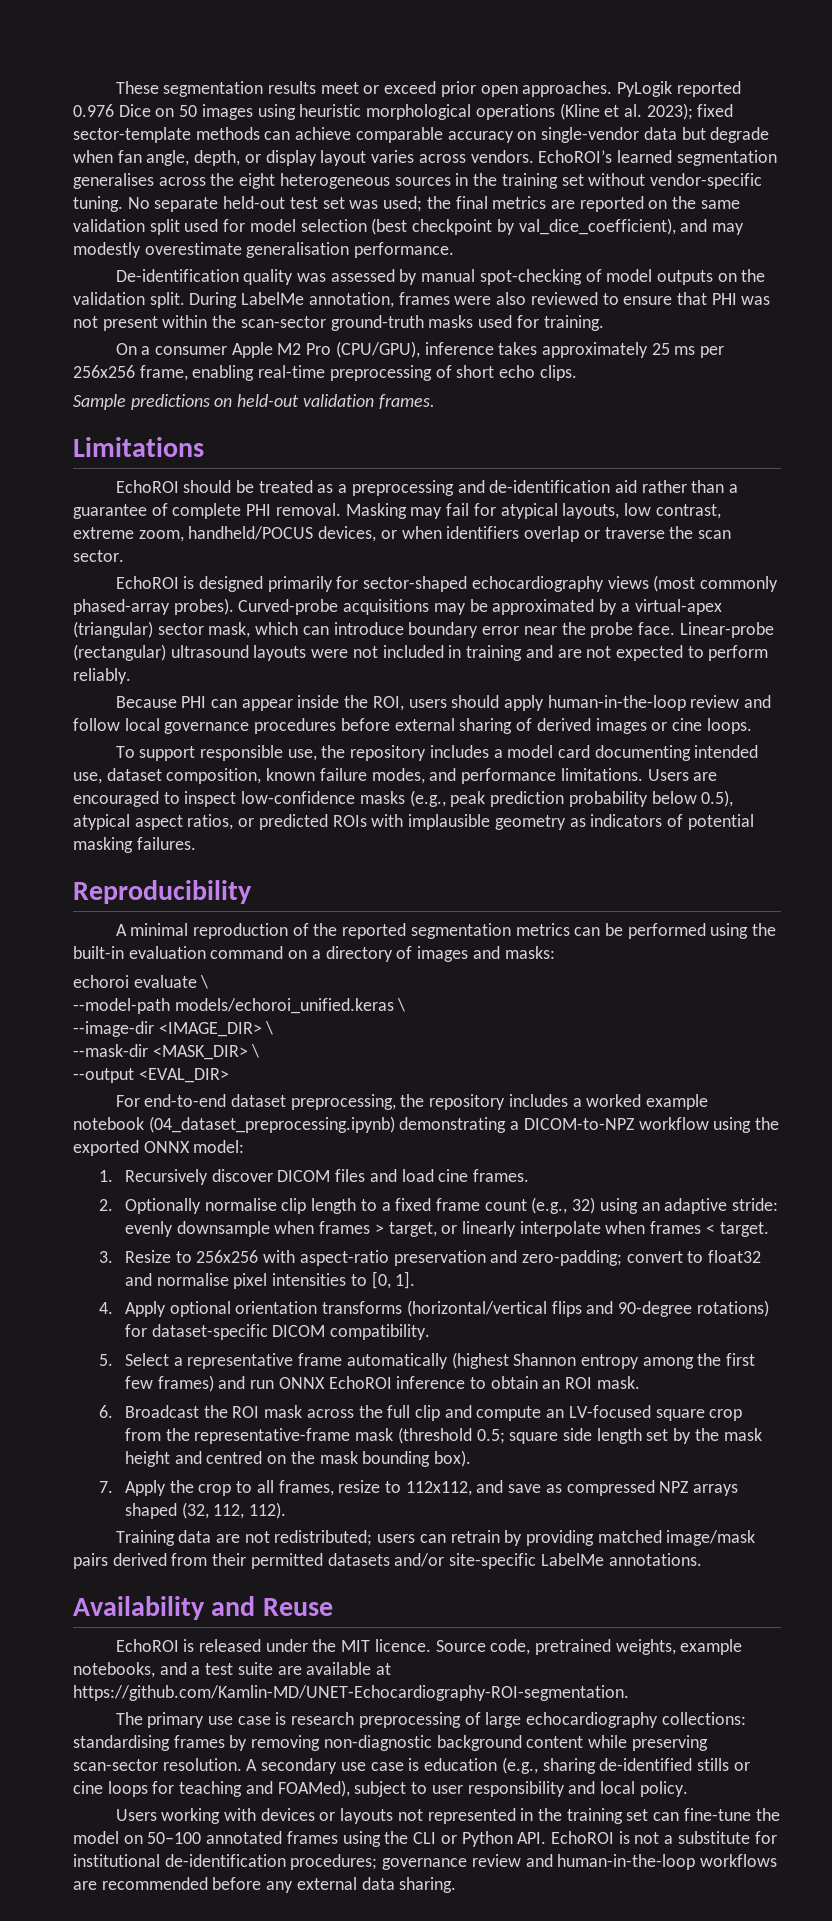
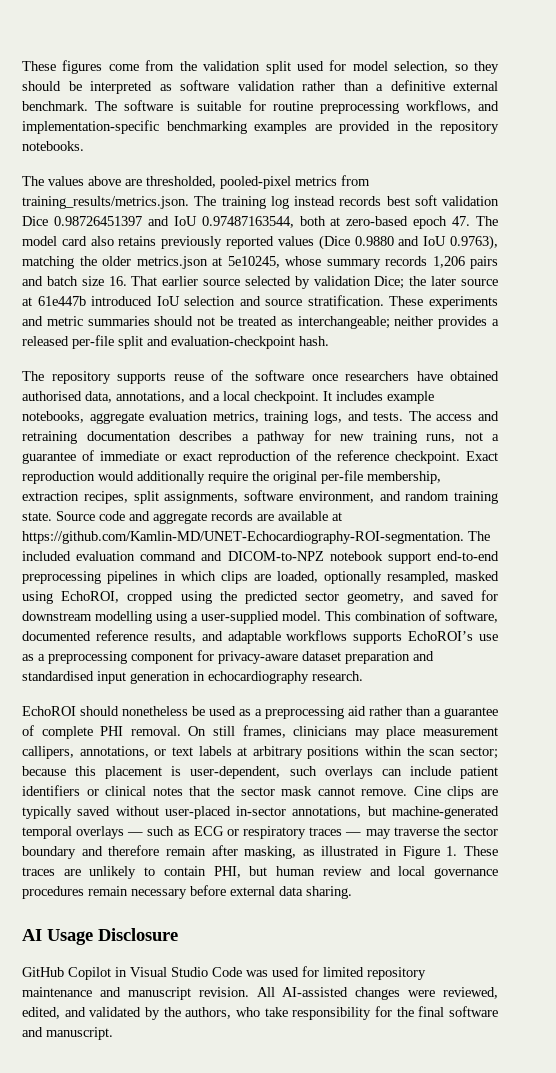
- These segmentation results meet or exceed prior open approaches. PyLogik reported 0.976 Dice on 50 images using heuristic morphological operations (Kline et al. 2023); fixed sector-template methods can achieve comparable accuracy on single-vendor data but degrade when fan angle, depth, or display layout varies across vendors. EchoROI’s learned segmentation generalises across the eight heterogeneous sources in the training set without vendor-specific tuning. No separate held-out test set was used; the final metrics are reported on the same validation split used for model selection (best checkpoint by val_dice_coefficient), and may modestly overestimate generalisation performance.
- De-identification quality was assessed by manual spot-checking of model outputs on the validation split. During LabelMe annotation, frames were also reviewed to ensure that PHI was not present within the scan-sector ground-truth masks used for training.
- On a consumer Apple M2 Pro (CPU/GPU), inference takes approximately 25 ms per 256x256 frame, enabling real-time preprocessing of short echo clips.
- Sample predictions on held-out validation frames.
- Limitations
+ These figures come from the validation split used for model selection, so they should be interpreted as software validation rather than a definitive external benchmark. The software is suitable for routine preprocessing workflows, and implementation-specific benchmarking examples are provided in the repository notebooks.
+ The values above are thresholded, pooled-pixel metrics from training_results/metrics.json. The training log instead records best soft validation Dice 0.98726451397 and IoU 0.97487163544, both at zero-based epoch 47. The model card also retains previously reported values (Dice 0.9880 and IoU 0.9763), matching the older metrics.json at 5e10245, whose summary records 1,206 pairs and batch size 16. That earlier source selected by validation Dice; the later source at 61e447b introduced IoU selection and source stratification. These experiments and metric summaries should not be treated as interchangeable; neither provides a released per-file split and evaluation-checkpoint hash.
+ The repository supports reuse of the software once researchers have obtained authorised data, annotations, and a local checkpoint. It includes example notebooks, aggregate evaluation metrics, training logs, and tests. The access and retraining documentation describes a pathway for new training runs, not a guarantee of immediate or exact reproduction of the reference checkpoint. Exact reproduction would additionally require the original per-file membership, extraction recipes, split assignments, software environment, and random training state. Source code and aggregate records are available at https://github.com/Kamlin-MD/UNET-Echocardiography-ROI-segmentation. The included evaluation command and DICOM-to-NPZ notebook support end-to-end preprocessing pipelines in which clips are loaded, optionally resampled, masked using EchoROI, cropped using the predicted sector geometry, and saved for downstream modelling using a user-supplied model. This combination of software, documented reference results, and adaptable workflows supports EchoROI’s use as a preprocessing component for privacy-aware dataset preparation and standardised input generation in echocardiography research.
- EchoROI should be treated as a preprocessing and de-identification aid rather than a guarantee of complete PHI removal.
+ EchoROI should nonetheless be used as a preprocessing aid rather than a guarantee of complete PHI removal.
- Masking may fail for atypical layouts, low contrast, extreme zoom, handheld/POCUS devices, or when identifiers overlap or traverse the scan sector.
- EchoROI is designed primarily for sector-shaped echocardiography views (most commonly phased-array probes). Curved-probe acquisitions may be approximated by a virtual-apex (triangular) sector mask, which can introduce boundary error near the probe face. Linear-probe (rectangular) ultrasound layouts were not included in training and are not expected to perform reliably.
- Because PHI can appear inside the ROI, users should apply human-in-the-loop review and follow local governance procedures before external sharing of derived images or cine loops.
- To support responsible use, the repository includes a model card documenting intended use, dataset composition, known failure modes, and performance limitations. Users are encouraged to inspect low-confidence masks (e.g., peak prediction probability below 0.5), atypical aspect ratios, or predicted ROIs with implausible geometry as indicators of potential masking failures.
- Reproducibility
- A minimal reproduction of the reported segmentation metrics can be performed using the built-in evaluation command on a directory of images and masks:
- echoroi evaluate \
- --model-path models/echoroi_unified.keras \
- --image-dir <IMAGE_DIR> \
- --mask-dir <MASK_DIR> \
- --output <EVAL_DIR>
- For end-to-end dataset preprocessing, the repository includes a worked example notebook (04_dataset_preprocessing.ipynb) demonstrating a DICOM-to-NPZ workflow using the exported ONNX model:
- 1. Recursively discover DICOM files and load cine frames.
- 2. Optionally normalise clip length to a fixed frame count (e.g., 32) using an adaptive stride: evenly downsample when frames > target, or linearly interpolate when frames < target.
- 3. Resize to 256x256 with aspect-ratio preservation and zero-padding; convert to float32 and normalise pixel intensities to [0, 1].
- 4. Apply optional orientation transforms (horizontal/vertical flips and 90-degree rotations) for dataset-specific DICOM compatibility.
- 5. Select a representative frame automatically (highest Shannon entropy among the first few frames) and run ONNX EchoROI inference to obtain an ROI mask.
- 6. Broadcast the ROI mask across the full clip and compute an LV-focused square crop from the representative-frame mask (threshold 0.5; square side length set by the mask height and centred on the mask bounding box).
- 7. Apply the crop to all frames, resize to 112x112, and save as compressed NPZ arrays shaped (32, 112, 112).
- Training data are not redistributed; users can retrain by providing matched image/mask pairs derived from their permitted datasets and/or site-specific LabelMe annotations.
- Availability and Reuse
- EchoROI is released under the MIT licence. Source code, pretrained weights, example notebooks, and a test suite are available at https://github.com/Kamlin-MD/UNET-Echocardiography-ROI-segmentation.
- The primary use case is research preprocessing of large echocardiography collections: standardising frames by removing non-diagnostic background content while preserving scan-sector resolution. A secondary use case is education (e.g., sharing de-identified stills or cine loops for teaching and FOAMed), subject to user responsibility and local policy.
- Users working with devices or layouts not represented in the training set can fine-tune the model on 50–100 annotated frames using the CLI or Python API. EchoROI is not a substitute for institutional de-identification procedures; governance review and human-in-the-loop workflows are recommended before any external data sharing.
+ On still frames, clinicians may place measurement callipers, annotations, or text labels at arbitrary positions within the scan sector; because this placement is user-dependent, such overlays can include patient identifiers or clinical notes that the sector mask cannot remove. Cine clips are typically saved without user-placed in-sector annotations, but machine-generated temporal overlays — such as ECG or respiratory traces — may traverse the sector boundary and therefore remain after masking, as illustrated in Figure 1. These traces are unlikely to contain PHI, but human review and local governance procedures remain necessary before external data sharing.
+ AI Usage Disclosure
+ GitHub Copilot in Visual Studio Code was used for limited repository maintenance and manuscript revision. All AI-assisted changes were reviewed, edited, and validated by the authors, who take responsibility for the final software and manuscript.

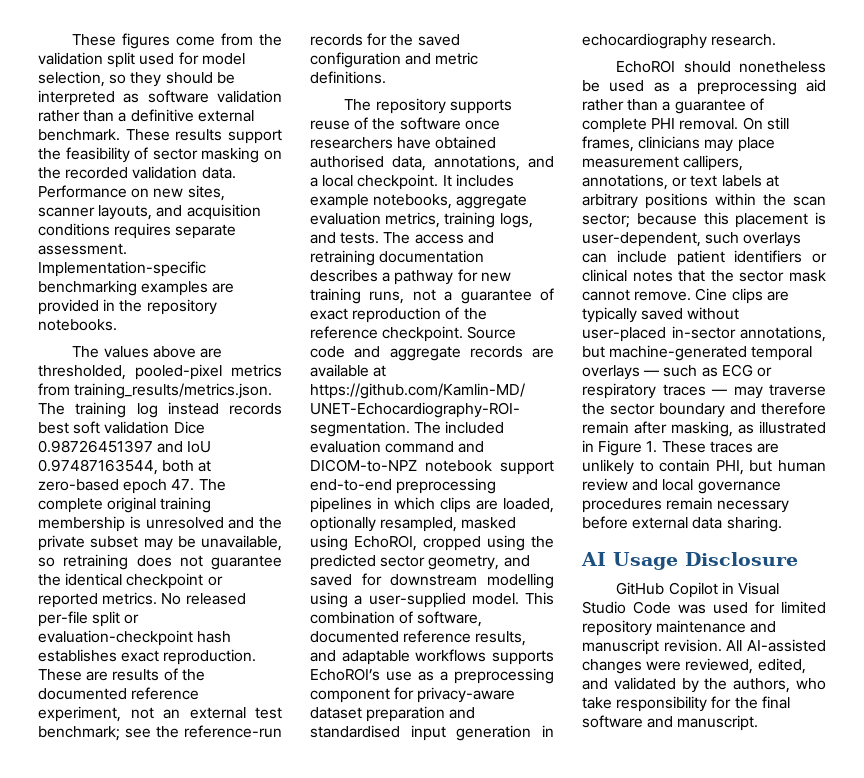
- The software is suitable for routine preprocessing workflows, and implementation-specific benchmarking examples are provided in the repository notebooks.
+ These results support the feasibility of sector masking on the recorded validation data. Performance on new sites, scanner layouts, and acquisition conditions requires separate assessment. Implementation-specific benchmarking examples are provided in the repository notebooks.
- The values above are thresholded, pooled-pixel metrics from training_results/metrics.json. The training log instead records best soft validation Dice 0.98726451397 and IoU 0.97487163544, both at zero-based epoch 47. The model card also retains previously reported values (Dice 0.9880 and IoU 0.9763), matching the older metrics.json at 5e10245, whose summary records 1,206 pairs and batch size 16. That earlier source selected by validation Dice; the later source at 61e447b introduced IoU selection and source stratification. These experiments and metric summaries should not be treated as interchangeable; neither provides a released per-file split and evaluation-checkpoint hash.
+ The values above are thresholded, pooled-pixel metrics from training_results/metrics.json. The training log instead records best soft validation Dice 0.98726451397 and IoU 0.97487163544, both at zero-based epoch 47. The complete original training membership is unresolved and the private subset may be unavailable, so retraining does not guarantee the identical checkpoint or reported metrics. No released per-file split or evaluation-checkpoint hash establishes exact reproduction. These are results of the documented reference experiment, not an external test benchmark; see the reference-run records for the saved configuration and metric definitions.
- The access and retraining documentation describes a pathway for new training runs, not a guarantee of immediate or exact reproduction of the reference checkpoint.
+ The access and retraining documentation describes a pathway for new training runs, not a guarantee of exact reproduction of the reference checkpoint.
- Exact reproduction would additionally require the original per-file membership, extraction recipes, split assignments, software environment, and random training state.

